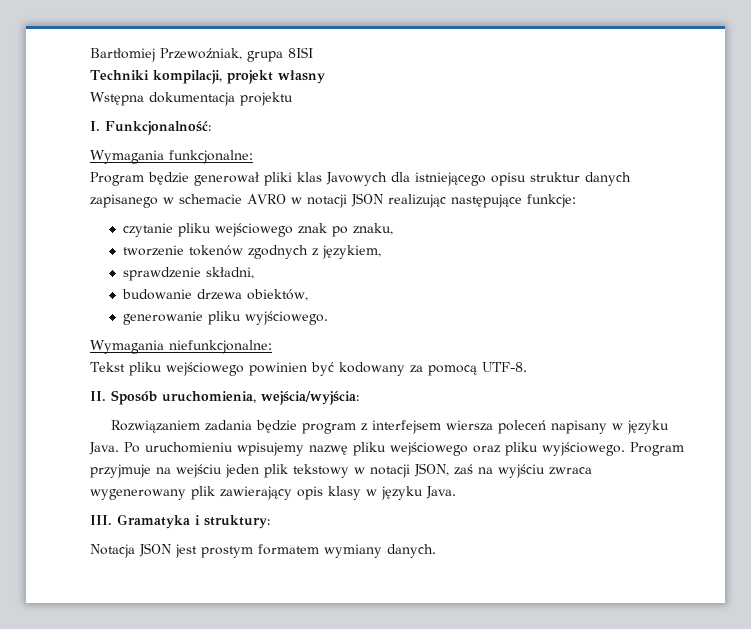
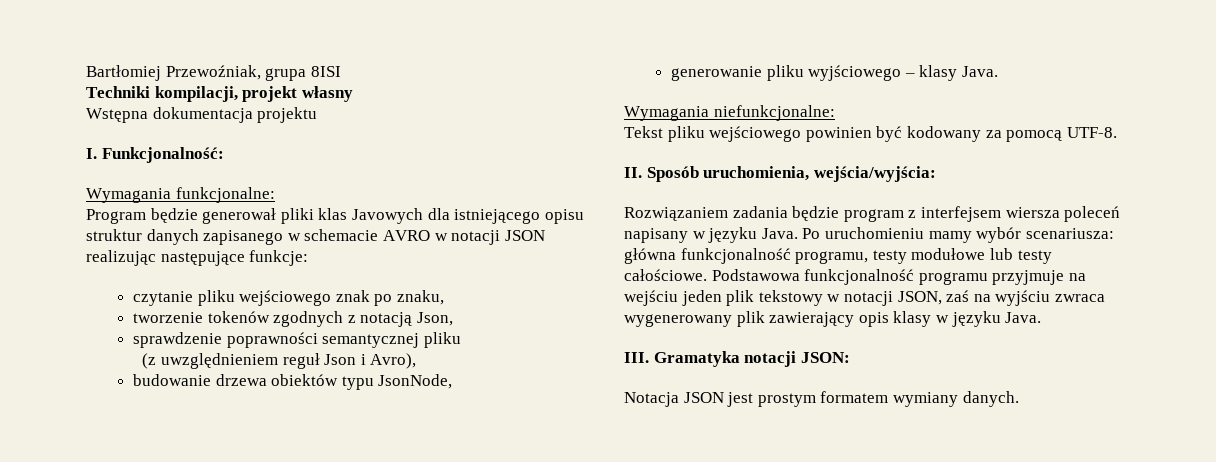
- tworzenie tokenów zgodnych z językiem,
+ tworzenie tokenów zgodnych z notacją Json,
- sprawdzenie składni,
+ sprawdzenie poprawności semantycznej pliku
+ (z uwzględnieniem reguł Json i Avro),
- budowanie drzewa obiektów,
+ budowanie drzewa obiektów typu JsonNode,
- generowanie pliku wyjściowego.
+ generowanie pliku wyjściowego – klasy Java.
- Po uruchomieniu wpisujemy nazwę pliku wejściowego oraz pliku wyjściowego. Program przyjmuje na wejściu jeden plik tekstowy w notacji JSON, zaś na wyjściu zwraca wygenerowany plik zawierający opis klasy w języku Java.
+ Po uruchomieniu mamy wybór scenariusza: główna funkcjonalność programu, testy modułowe lub testy całościowe. Podstawowa funkcjonalność programu przyjmuje na wejściu jeden plik tekstowy w notacji JSON, zaś na wyjściu zwraca wygenerowany plik zawierający opis klasy w języku Java.
- III. Gramatyka i struktury:
+ III. Gramatyka notacji JSON:

